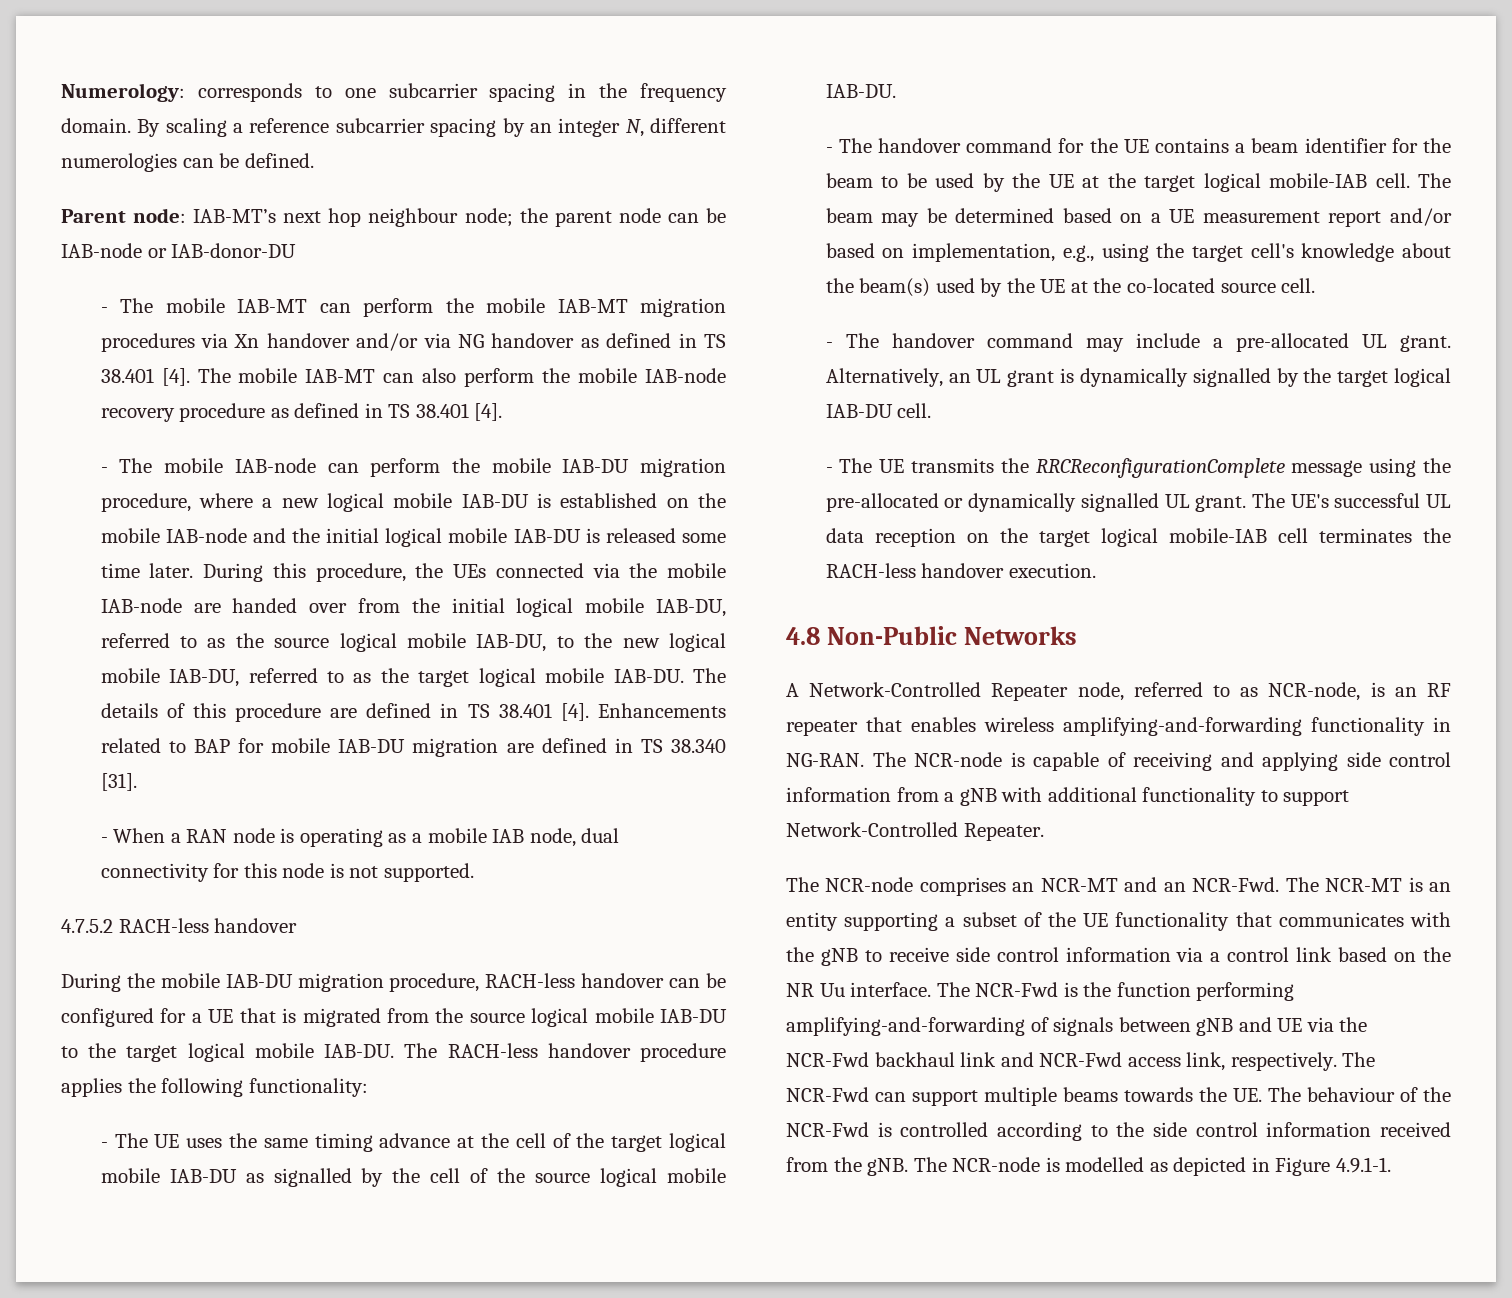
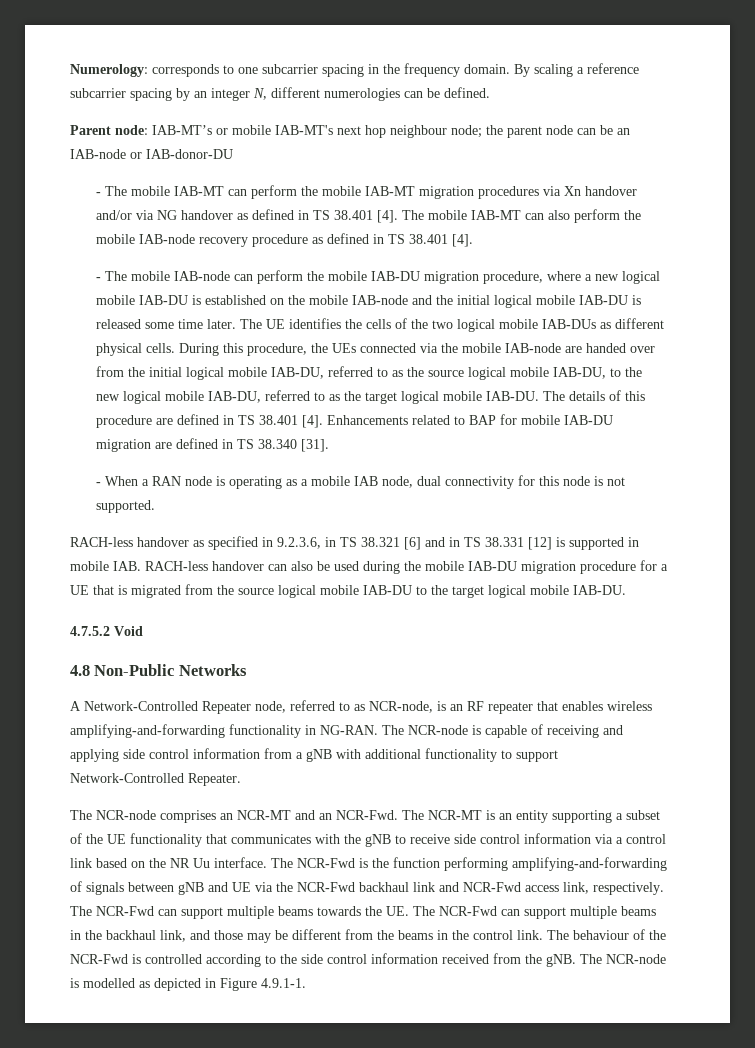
- Parent node: IAB-MT’s next hop neighbour node; the parent node can be IAB-node or IAB-donor-DU
+ Parent node: IAB-MT’s or mobile IAB-MT's next hop neighbour node; the parent node can be an IAB-node or IAB-donor-DU
+ The UE identifies the cells of the two logical mobile IAB-DUs as different physical cells.
- 4.7.5.2 RACH-less handover
- During the mobile IAB-DU migration procedure, RACH-less handover can be configured for a UE that is migrated from the source logical mobile IAB-DU to the target logical mobile IAB-DU. The RACH-less handover procedure applies the following functionality:
- - The UE uses the same timing advance at the cell of the target logical mobile IAB-DU as signalled by the cell of the source logical mobile IAB-DU.
- - The handover command for the UE contains a beam identifier for the beam to be used by the UE at the target logical mobile-IAB cell. The beam may be determined based on a UE measurement report and/or based on implementation, e.g., using the target cell's knowledge about the beam(s) used by the UE at the co-located source cell.
- - The handover command may include a pre-allocated UL grant. Alternatively, an UL grant is dynamically signalled by the target logical IAB-DU cell.
- - The UE transmits the RRCReconfigurationComplete message using the pre-allocated or dynamically signalled UL grant. The UE's successful UL data reception on the target logical mobile-IAB cell terminates the RACH-less handover execution.
+ RACH-less handover as specified in 9.2.3.6, in TS 38.321 [6] and in TS 38.331 [12] is supported in mobile IAB. RACH-less handover can also be used during the mobile IAB-DU migration procedure for a UE that is migrated from the source logical mobile IAB-DU to the target logical mobile IAB-DU.
+ 4.7.5.2 Void
- The NCR-Fwd can support multiple beams towards the UE. The behaviour of the NCR-Fwd is controlled according to the side control information received from the gNB.
+ The NCR-Fwd can support multiple beams towards the UE. The NCR-Fwd can support multiple beams in the backhaul link, and those may be different from the beams in the control link. The behaviour of the NCR-Fwd is controlled according to the side control information received from the gNB.

